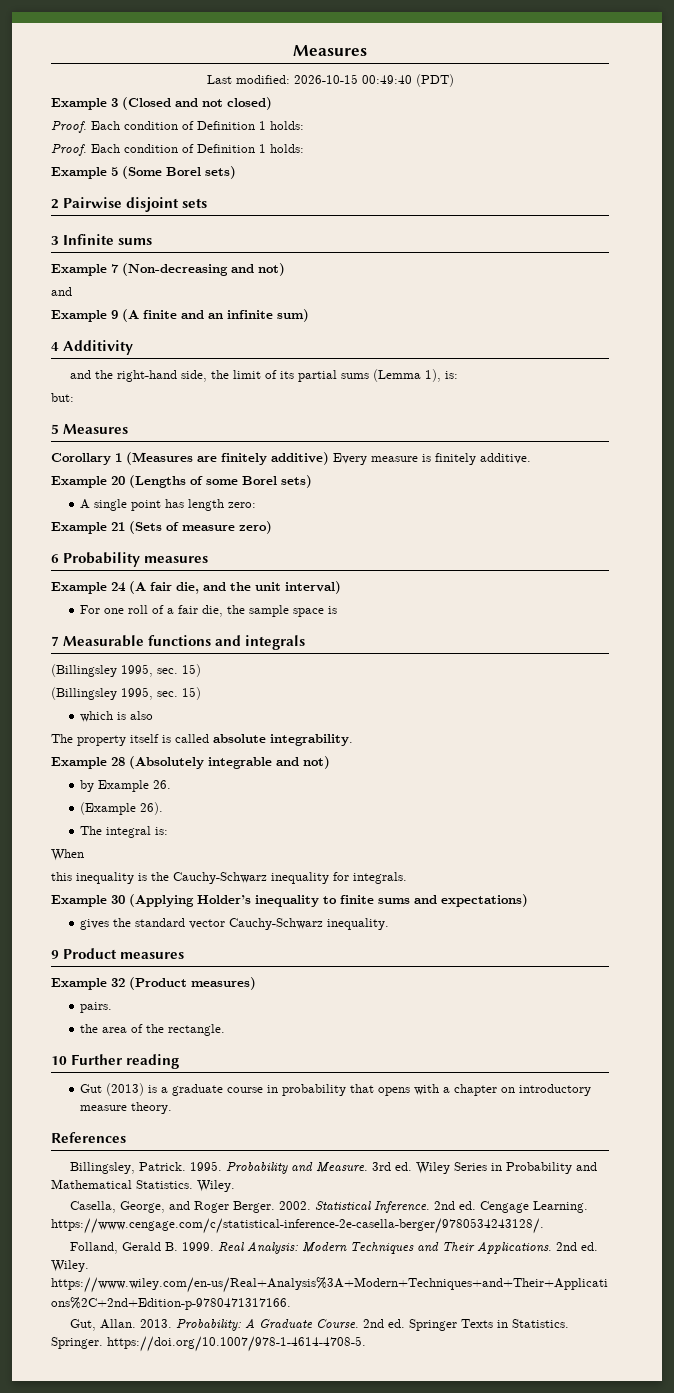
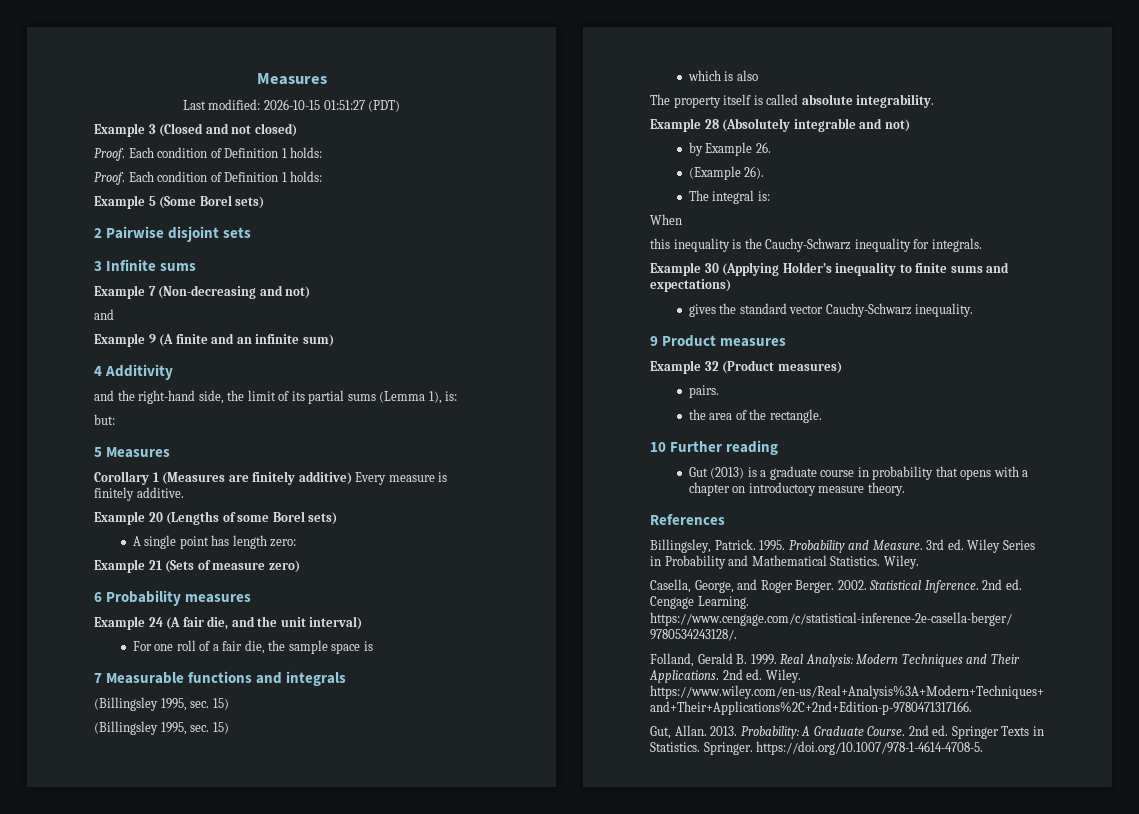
- Last modified: 2026-10-15 00:49:40 (PDT)
+ Last modified: 2026-10-15 01:51:27 (PDT)

